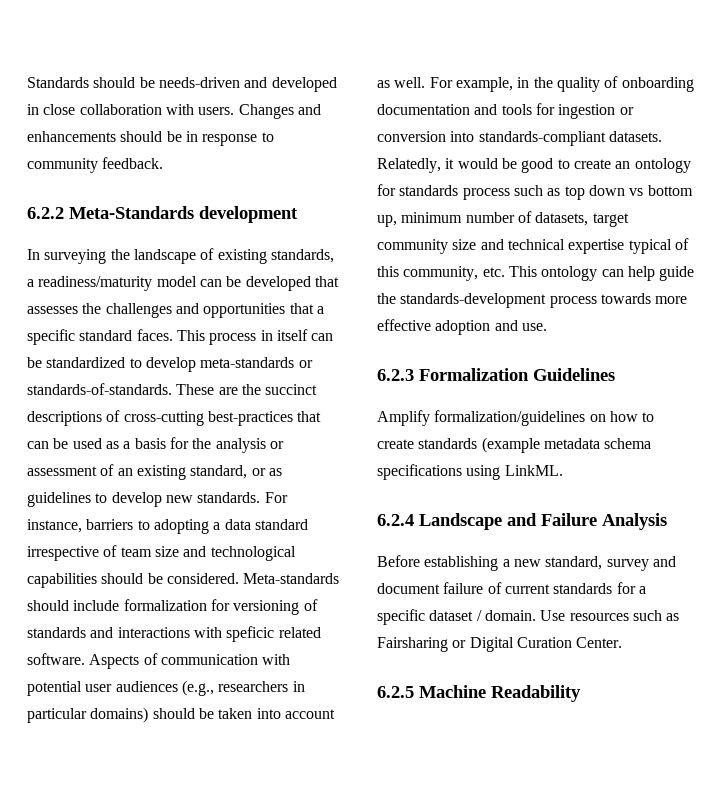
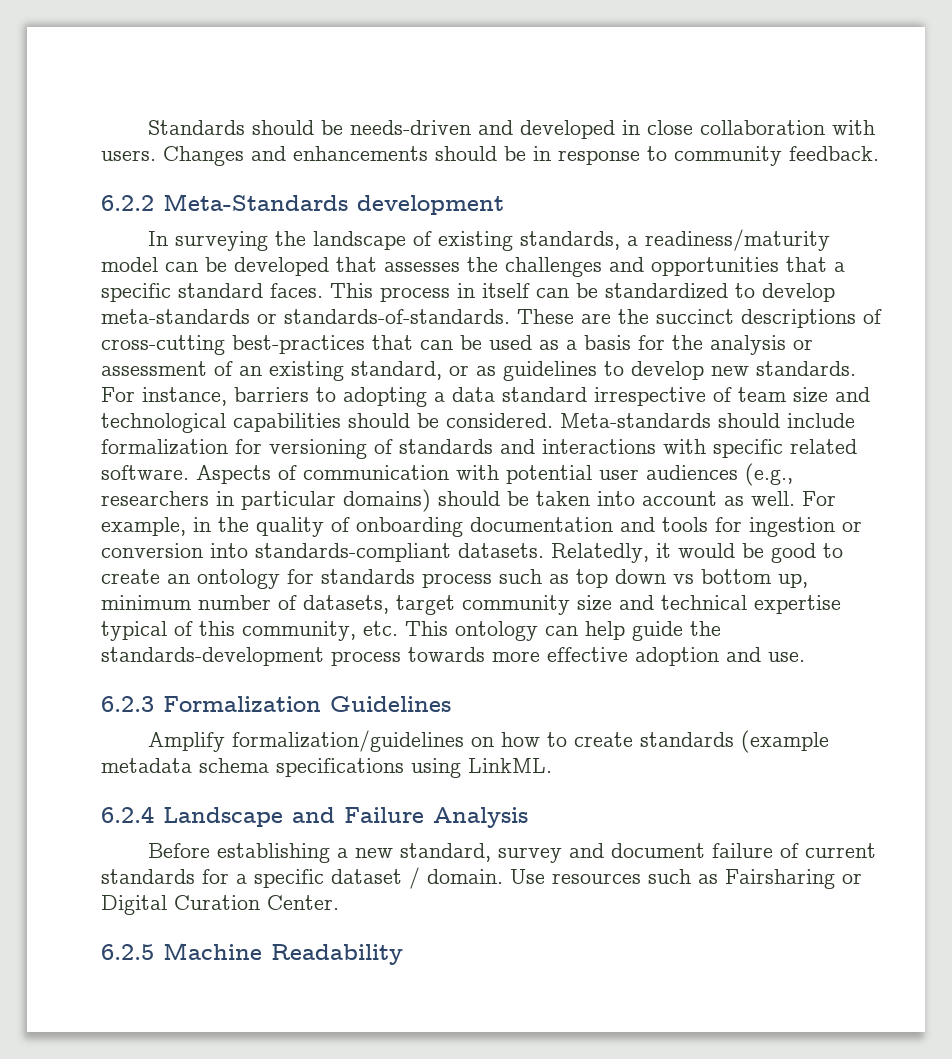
- Meta-standards should include formalization for versioning of standards and interactions with speficic related software.
+ Meta-standards should include formalization for versioning of standards and interactions with specific related software.

